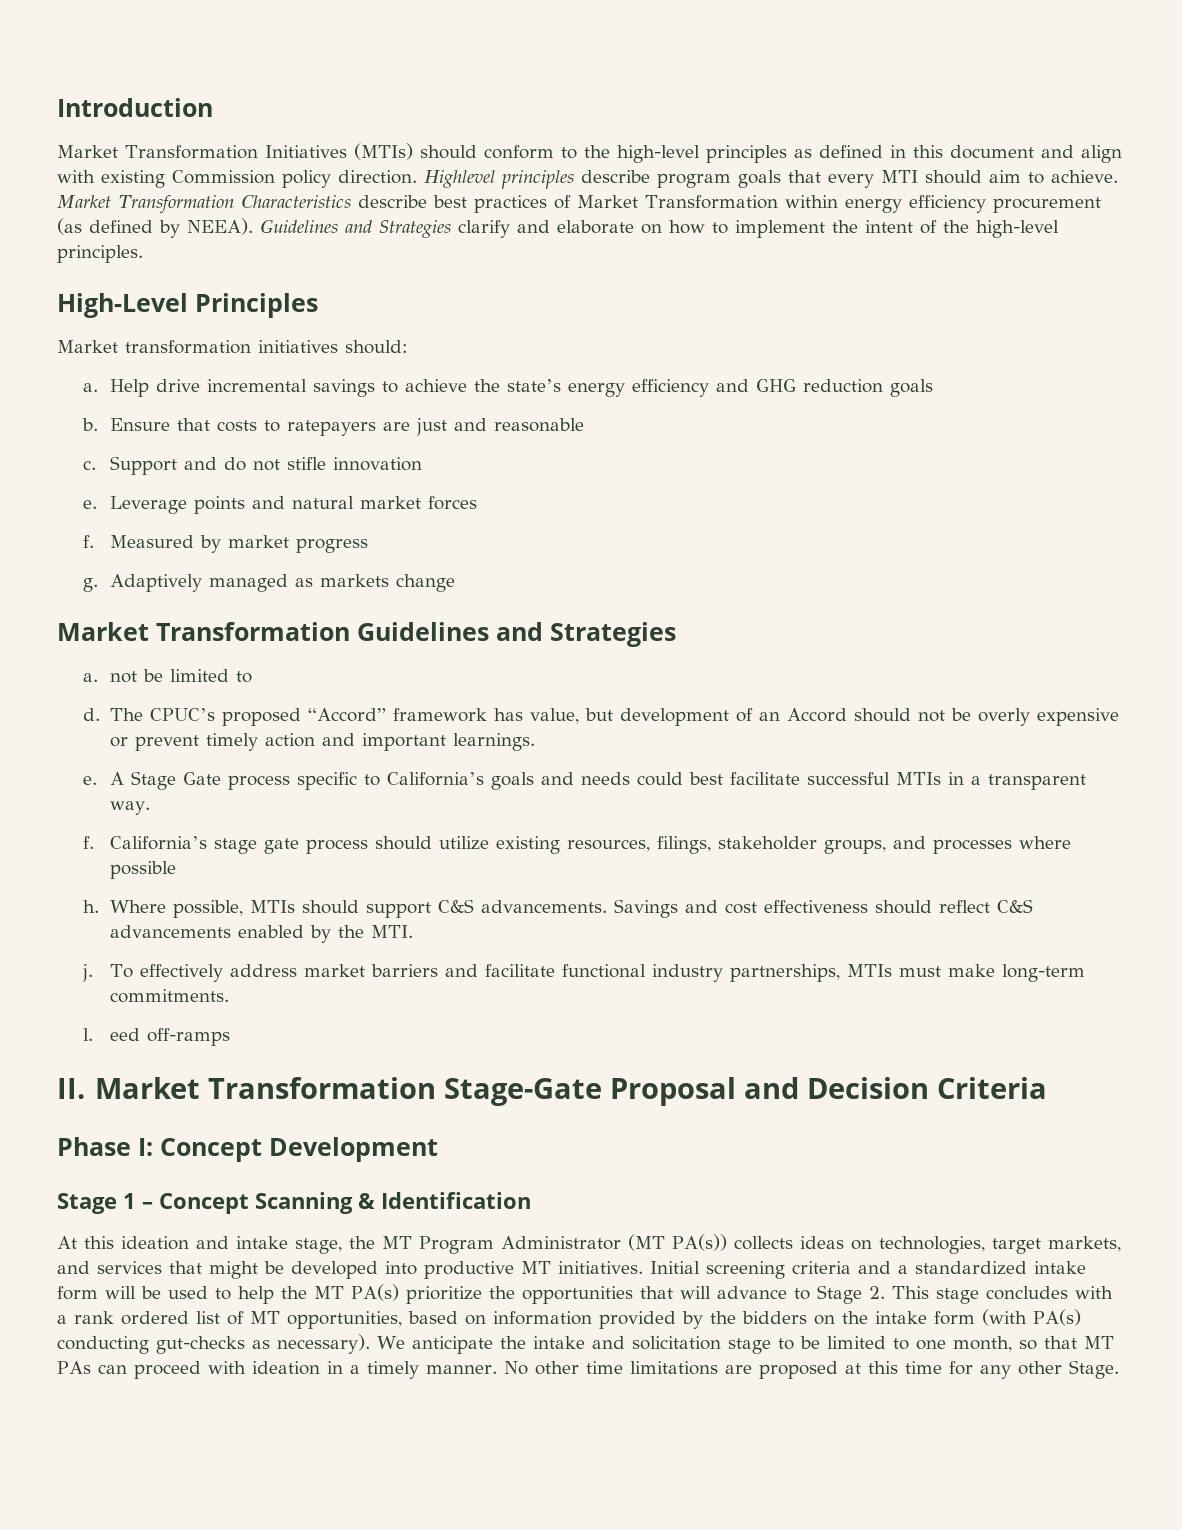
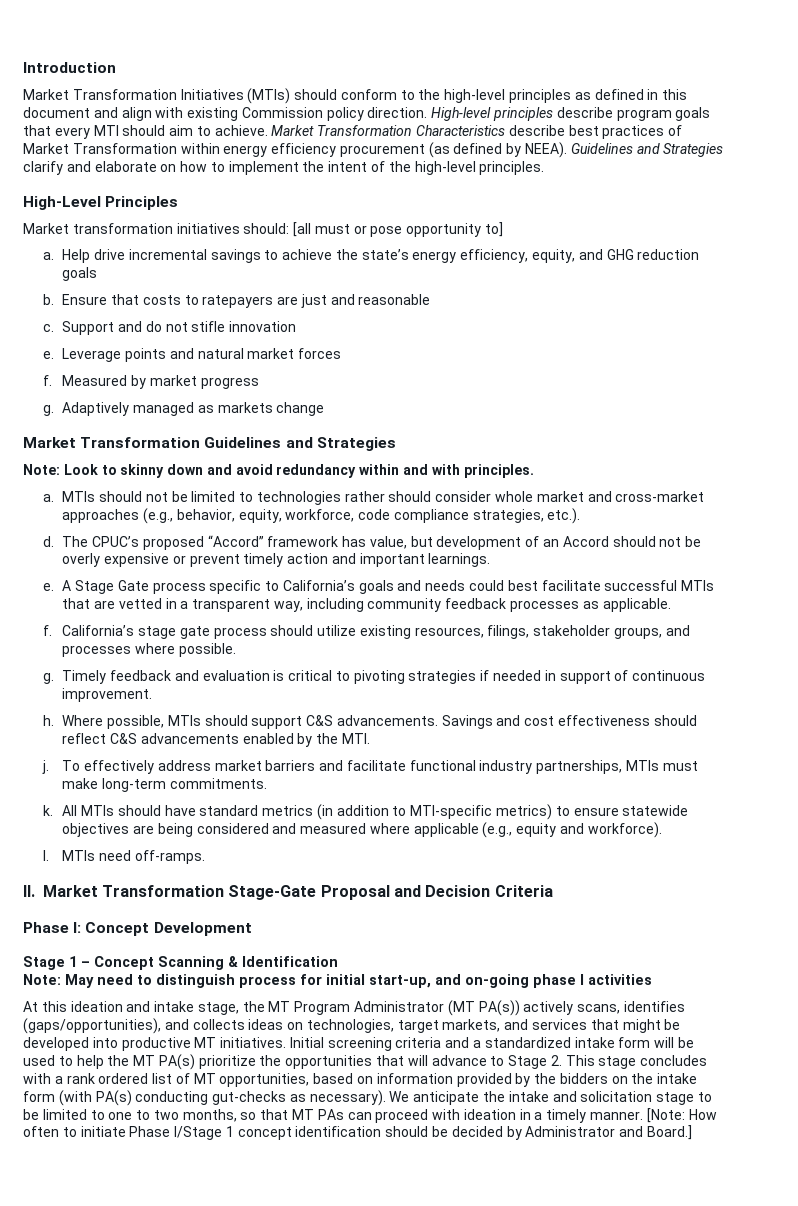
- Highlevel principles describe program goals that every MTI should aim to achieve.
+ High-level principles describe program goals that every MTI should aim to achieve.
- Market transformation initiatives should:
+ Market transformation initiatives should: [all must or pose opportunity to]
- Help drive incremental savings to achieve the state’s energy efficiency and GHG reduction goals
+ Help drive incremental savings to achieve the state’s energy efficiency, equity, and GHG reduction goals
- a. not be limited to
+ Note: Look to skinny down and avoid redundancy within and with principles.
+ a. MTIs should not be limited to technologies rather should consider whole market and cross-market approaches (e.g., behavior, equity, workforce, code compliance strategies, etc.).
- A Stage Gate process specific to California’s goals and needs could best facilitate successful MTIs in a transparent way.
+ A Stage Gate process specific to California’s goals and needs could best facilitate successful MTIs that are vetted in a transparent way, including community feedback processes as applicable.
- California’s stage gate process should utilize existing resources, filings, stakeholder groups, and processes where possible
+ California’s stage gate process should utilize existing resources, filings, stakeholder groups, and processes where possible.
+ g. Timely feedback and evaluation is critical to pivoting strategies if needed in support of continuous improvement.
- l. eed off-ramps
+ k. All MTIs should have standard metrics (in addition to MTI-specific metrics) to ensure statewide objectives are being considered and measured where applicable (e.g., equity and workforce).
+ l. MTIs need off-ramps.
+ Note: May need to distinguish process for initial start-up, and on-going phase I activities
- At this ideation and intake stage, the MT Program Administrator (MT PA(s)) collects ideas on technologies, target markets, and services that might be developed into productive MT initiatives.
+ At this ideation and intake stage, the MT Program Administrator (MT PA(s)) actively scans, identifies (gaps/opportunities), and collects ideas on technologies, target markets, and services that might be developed into productive MT initiatives.
- We anticipate the intake and solicitation stage to be limited to one month, so that MT PAs can proceed with ideation in a timely manner.
+ We anticipate the intake and solicitation stage to be limited to one to two months, so that MT PAs can proceed with ideation in a timely manner.
- No other time limitations are proposed at this time for any other Stage.
+ [Note: How often to initiate Phase I/Stage 1 concept identification should be decided by Administrator and Board.]

